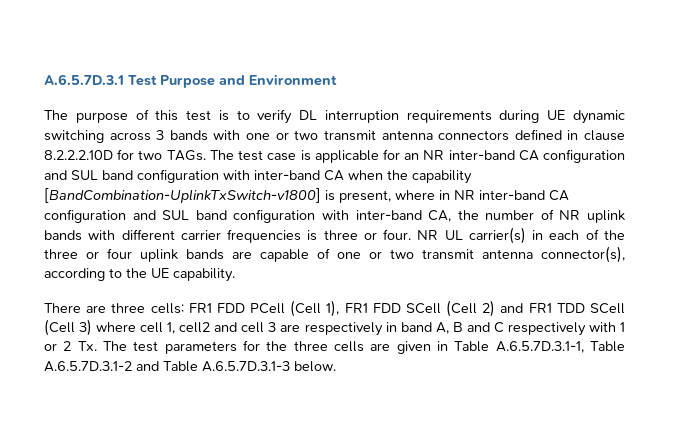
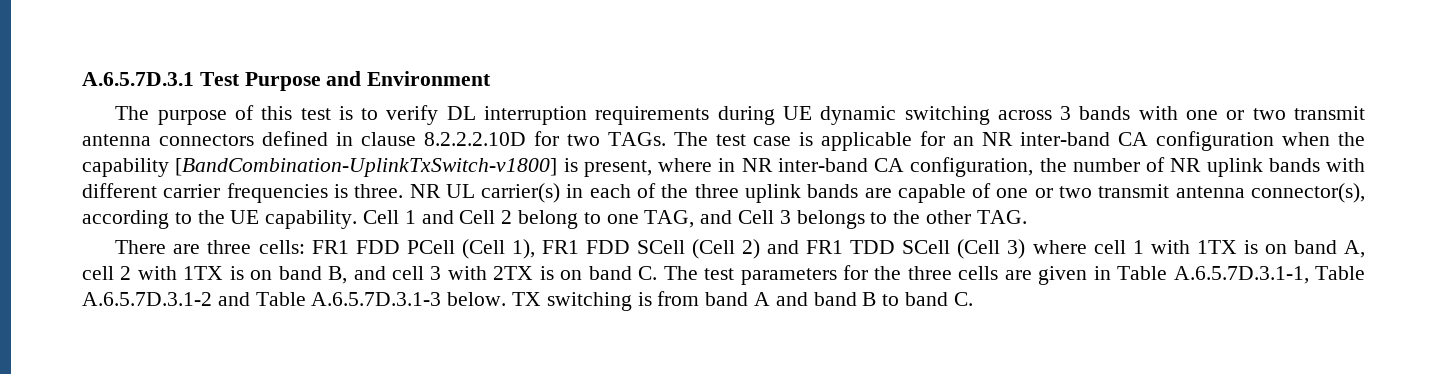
- The test case is applicable for an NR inter-band CA configuration and SUL band configuration with inter-band CA when the capability [BandCombination-UplinkTxSwitch-v1800] is present, where in NR inter-band CA configuration and SUL band configuration with inter-band CA, the number of NR uplink bands with different carrier frequencies is three or four.
+ The test case is applicable for an NR inter-band CA configuration when the capability [BandCombination-UplinkTxSwitch-v1800] is present, where in NR inter-band CA configuration, the number of NR uplink bands with different carrier frequencies is three.
- NR UL carrier(s) in each of the three or four uplink bands are capable of one or two transmit antenna connector(s), according to the UE capability.
+ NR UL carrier(s) in each of the three uplink bands are capable of one or two transmit antenna connector(s), according to the UE capability. Cell 1 and Cell 2 belong to one TAG, and Cell 3 belongs to the other TAG.
- There are three cells: FR1 FDD PCell (Cell 1), FR1 FDD SCell (Cell 2) and FR1 TDD SCell (Cell 3) where cell 1, cell2 and cell 3 are respectively in band A, B and C respectively with 1 or 2 Tx. The test parameters for the three cells are given in Table A.6.5.7D.3.1-1, Table A.6.5.7D.3.1-2 and Table A.6.5.7D.3.1-3 below.
+ There are three cells: FR1 FDD PCell (Cell 1), FR1 FDD SCell (Cell 2) and FR1 TDD SCell (Cell 3) where cell 1 with 1TX is on band A, cell 2 with 1TX is on band B, and cell 3 with 2TX is on band C. The test parameters for the three cells are given in Table A.6.5.7D.3.1-1, Table A.6.5.7D.3.1-2 and Table A.6.5.7D.3.1-3 below.
+ TX switching is from band A and band B to band C.

